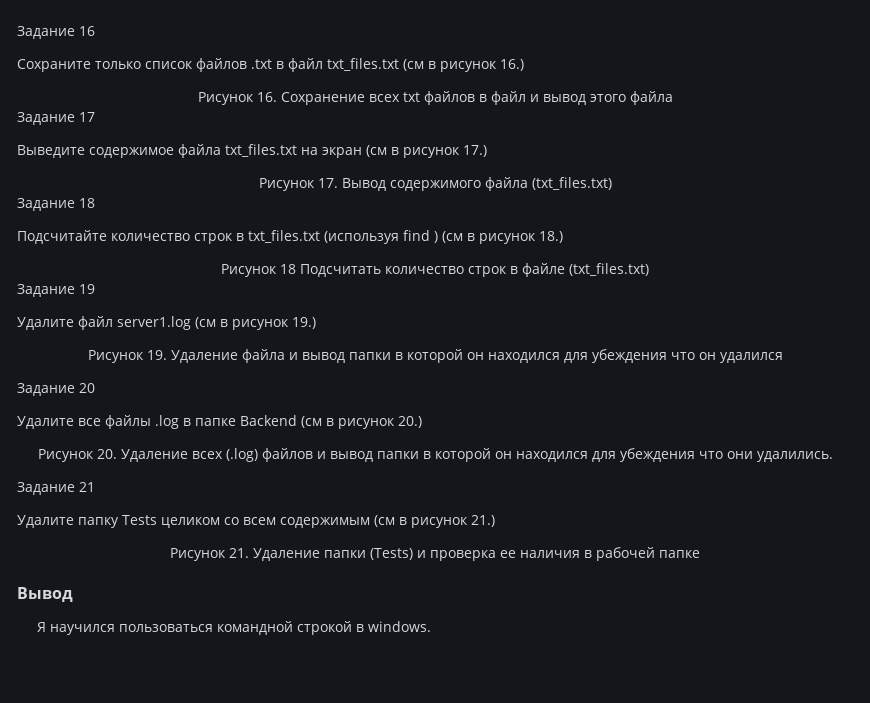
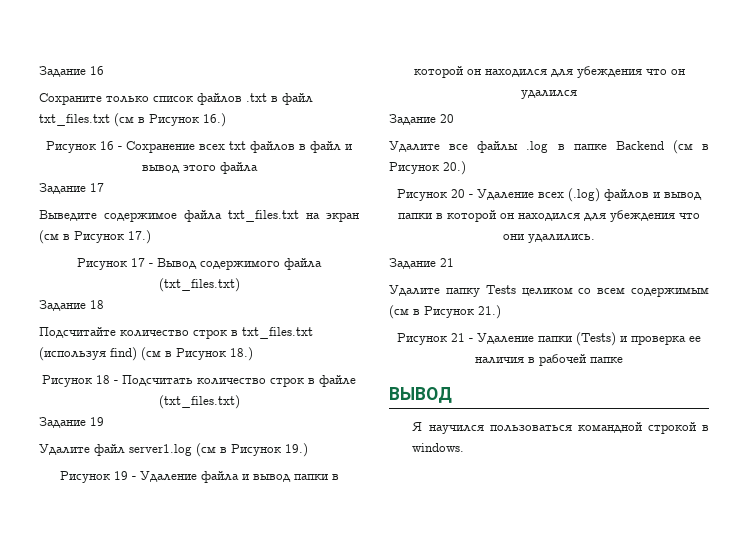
- Сохраните только список файлов .txt в файл txt_files.txt (см в рисунок 16.)
+ Сохраните только список файлов .txt в файл txt_files.txt (см в Рисунок 16.)
- Рисунок 16. Сохранение всех txt файлов в файл и вывод этого файла
+ Рисунок 16 - Сохранение всех txt файлов в файл и вывод этого файла
- Выведите содержимое файла txt_files.txt на экран (см в рисунок 17.)
+ Выведите содержимое файла txt_files.txt на экран (см в Рисунок 17.)
- Рисунок 17. Вывод содержимого файла (txt_files.txt)
+ Рисунок 17 - Вывод содержимого файла (txt_files.txt)
- Подсчитайте количество строк в txt_files.txt (используя find ) (см в рисунок 18.)
+ Подсчитайте количество строк в txt_files.txt (используя find) (см в Рисунок 18.)
- Рисунок 18 Подсчитать количество строк в файле (txt_files.txt)
+ Рисунок 18 - Подсчитать количество строк в файле (txt_files.txt)
- Удалите файл server1.log (см в рисунок 19.)
+ Удалите файл server1.log (см в Рисунок 19.)
- Рисунок 19. Удаление файла и вывод папки в которой он находился для убеждения что он удалился
+ Рисунок 19 - Удаление файла и вывод папки в которой он находился для убеждения что он удалился
- Удалите все файлы .log в папке Backend (см в рисунок 20.)
+ Удалите все файлы .log в папке Backend (см в Рисунок 20.)
- Рисунок 20. Удаление всех (.log) файлов и вывод папки в которой он находился для убеждения что они удалились.
+ Рисунок 20 - Удаление всех (.log) файлов и вывод папки в которой он находился для убеждения что они удалились.
- Удалите папку Tests целиком со всем содержимым (см в рисунок 21.)
+ Удалите папку Tests целиком со всем содержимым (см в Рисунок 21.)
- Рисунок 21. Удаление папки (Tests) и проверка ее наличия в рабочей папке
- Вывод
+ Рисунок 21 - Удаление папки (Tests) и проверка ее наличия в рабочей папке
+ ВЫВОД

